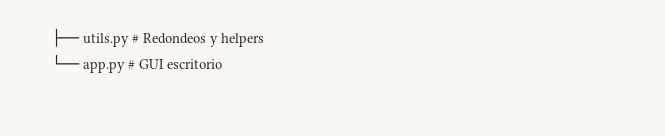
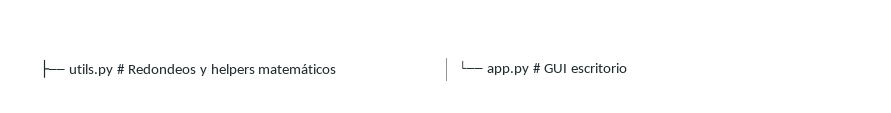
- ├── utils.py # Redondeos y helpers
+ ├── utils.py # Redondeos y helpers matemáticos

